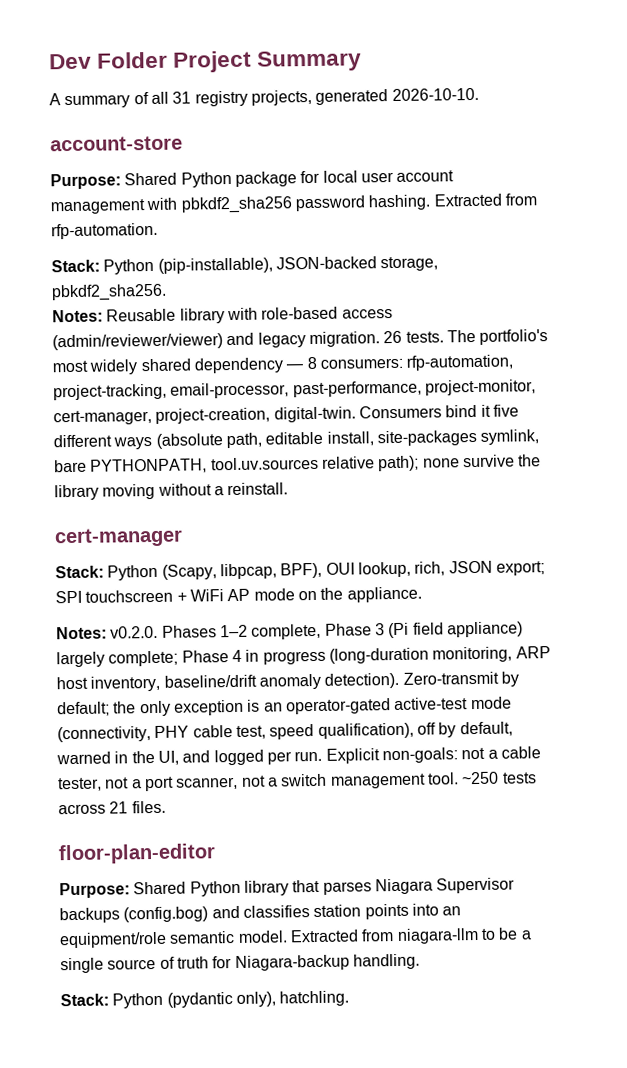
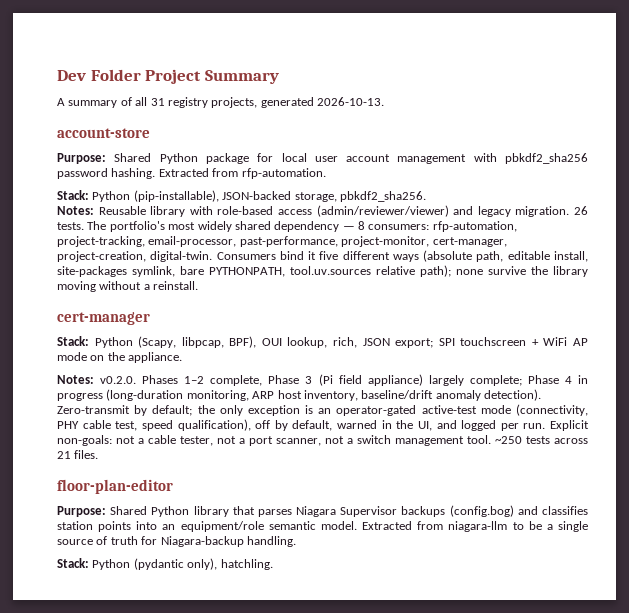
- A summary of all 31 registry projects, generated 2026-10-10.
+ A summary of all 31 registry projects, generated 2026-10-13.

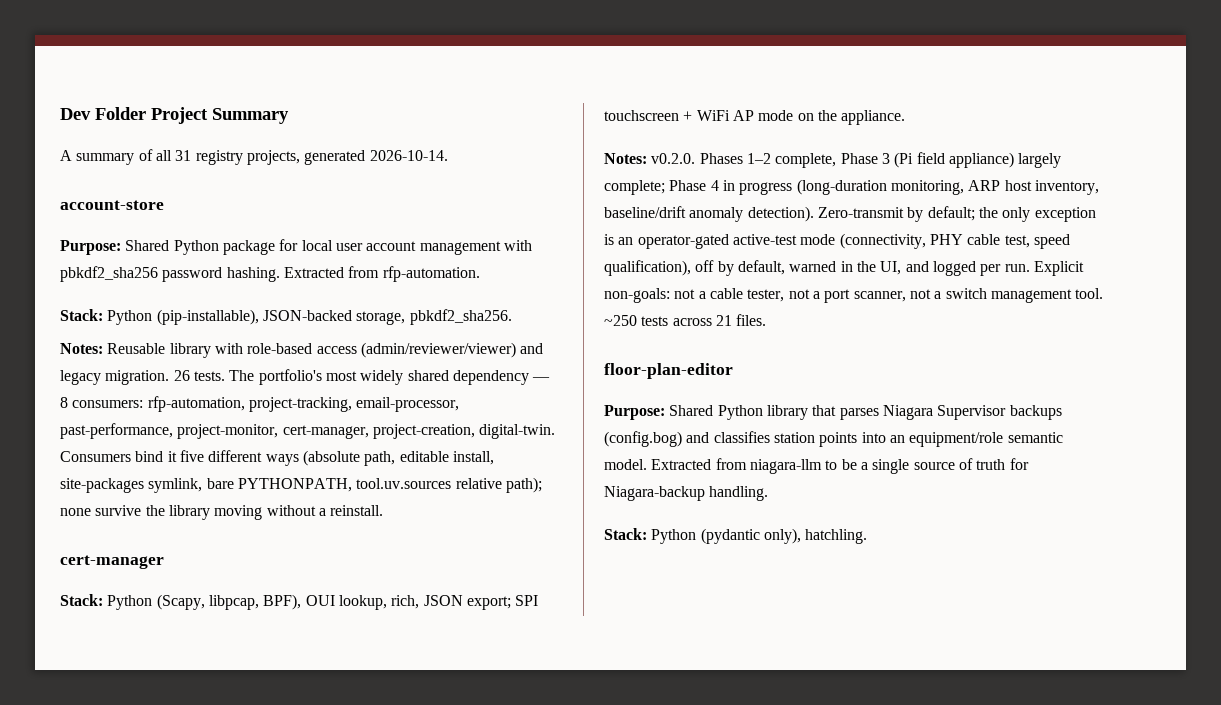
- A summary of all 31 registry projects, generated 2026-10-13.
+ A summary of all 31 registry projects, generated 2026-10-14.

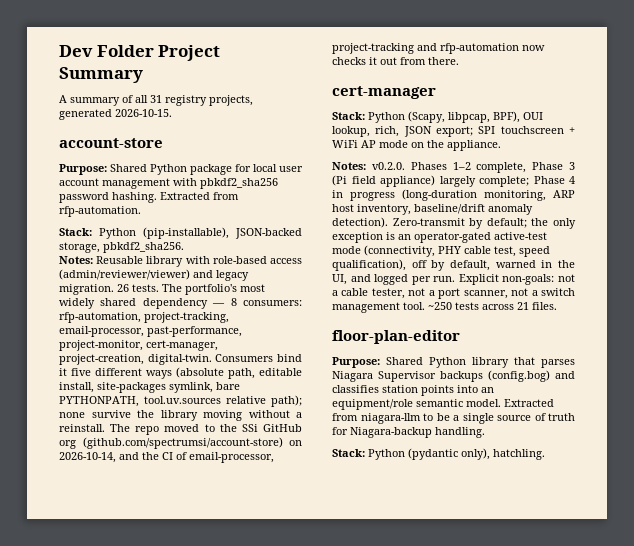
- A summary of all 31 registry projects, generated 2026-10-14.
+ A summary of all 31 registry projects, generated 2026-10-15.
+ The repo moved to the SSi GitHub org (github.com/spectrumsi/account-store) on 2026-10-14, and the CI of email-processor, project-tracking and rfp-automation now checks it out from there.

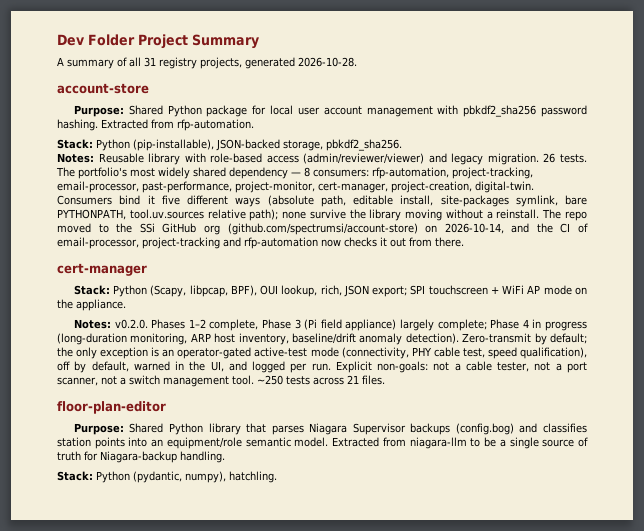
- A summary of all 31 registry projects, generated 2026-10-15.
+ A summary of all 31 registry projects, generated 2026-10-28.
- Stack: Python (pydantic only), hatchling.
+ Stack: Python (pydantic, numpy), hatchling.

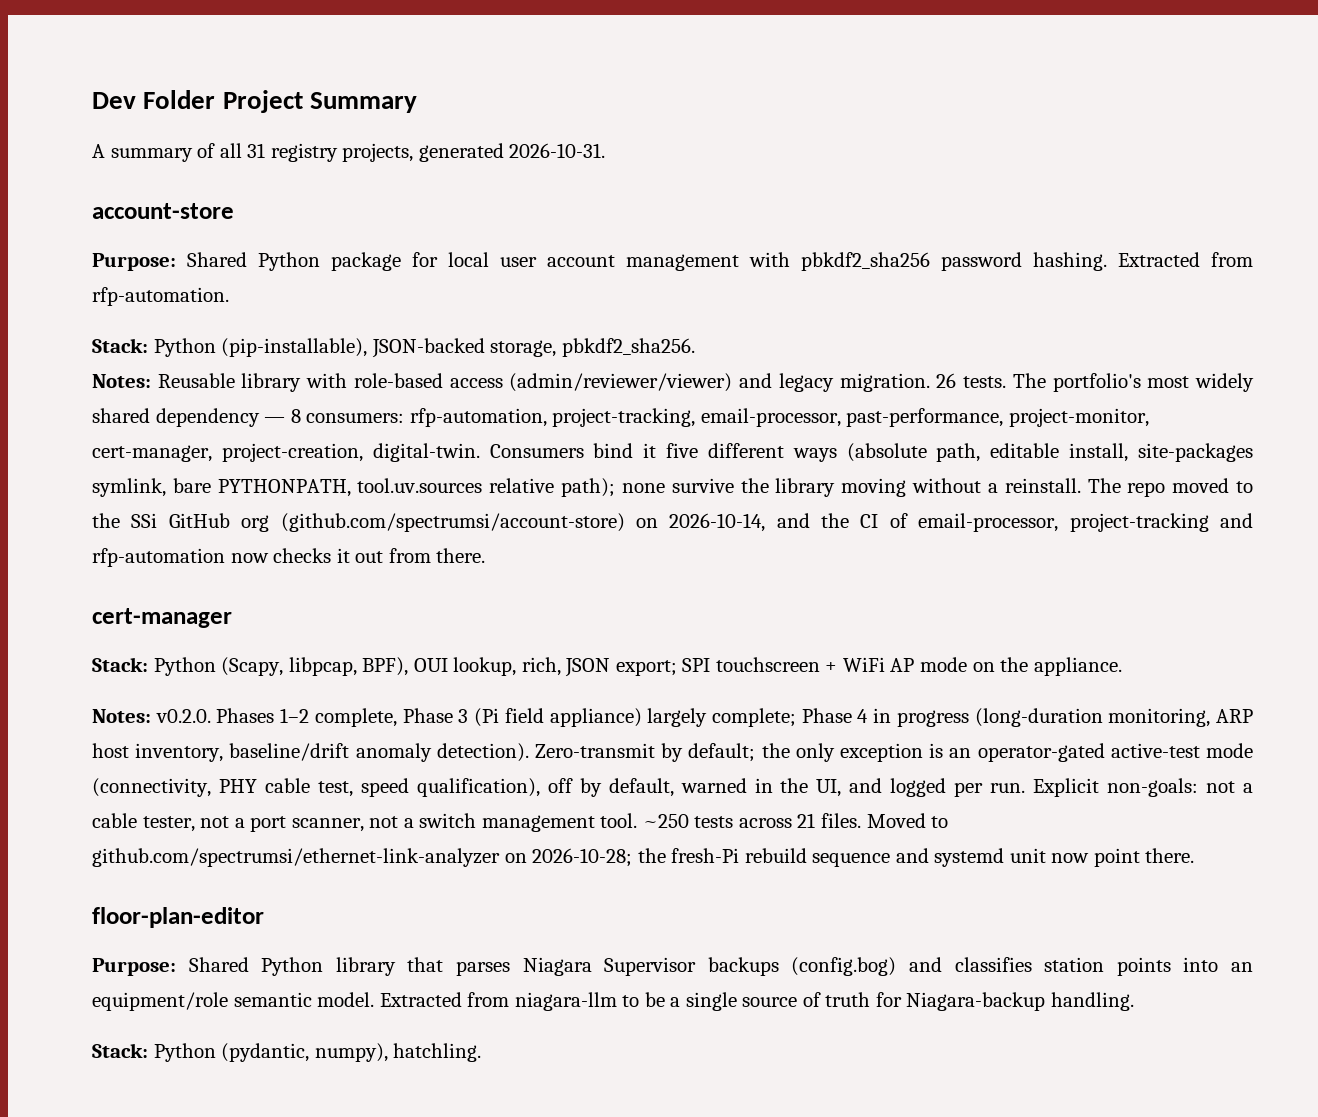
- A summary of all 31 registry projects, generated 2026-10-28.
+ A summary of all 31 registry projects, generated 2026-10-31.
+ Moved to github.com/spectrumsi/ethernet-link-analyzer on 2026-10-28; the fresh-Pi rebuild sequence and systemd unit now point there.

